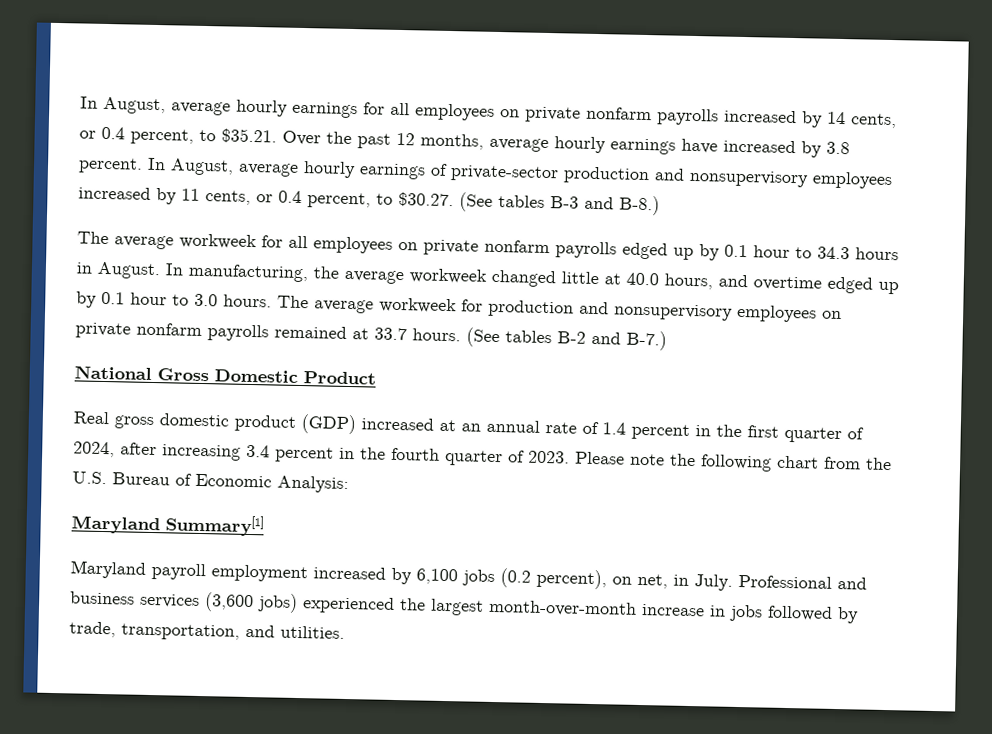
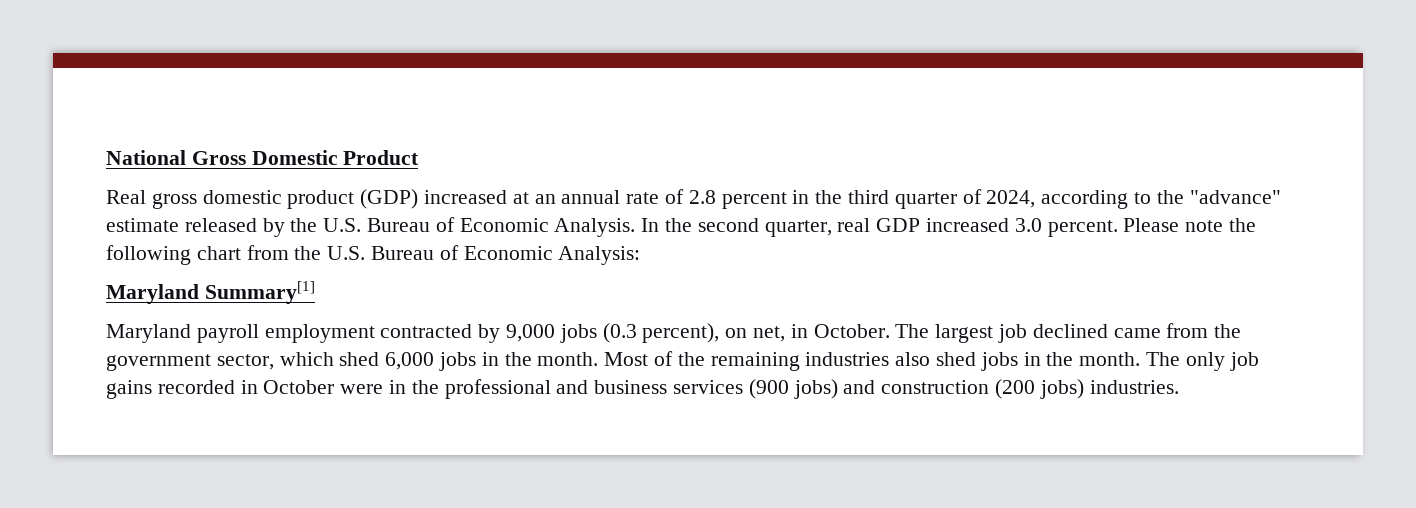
- In August, average hourly earnings for all employees on private nonfarm payrolls increased by 14 cents, or 0.4 percent, to $35.21. Over the past 12 months, average hourly earnings have increased by 3.8 percent. In August, average hourly earnings of private-sector production and nonsupervisory employees increased by 11 cents, or 0.4 percent, to $30.27. (See tables B-3 and B-8.)
- The average workweek for all employees on private nonfarm payrolls edged up by 0.1 hour to 34.3 hours in August. In manufacturing, the average workweek changed little at 40.0 hours, and overtime edged up by 0.1 hour to 3.0 hours. The average workweek for production and nonsupervisory employees on private nonfarm payrolls remained at 33.7 hours. (See tables B-2 and B-7.)
- Real gross domestic product (GDP) increased at an annual rate of 1.4 percent in the first quarter of 2024, after increasing 3.4 percent in the fourth quarter of 2023.
+ Real gross domestic product (GDP) increased at an annual rate of 2.8 percent in the third quarter of 2024, according to the "advance" estimate released by the U.S. Bureau of Economic Analysis. In the second quarter, real GDP increased 3.0 percent.
- Maryland payroll employment increased by 6,100 jobs (0.2 percent), on net, in July. Professional and business services (3,600 jobs) experienced the largest month-over-month increase in jobs followed by trade, transportation, and utilities.
+ Maryland payroll employment contracted by 9,000 jobs (0.3 percent), on net, in October. The largest job declined came from the government sector, which shed 6,000 jobs in the month. Most of the remaining industries also shed jobs in the month. The only job gains recorded in October were in the professional and business services (900 jobs) and construction (200 jobs) industries.

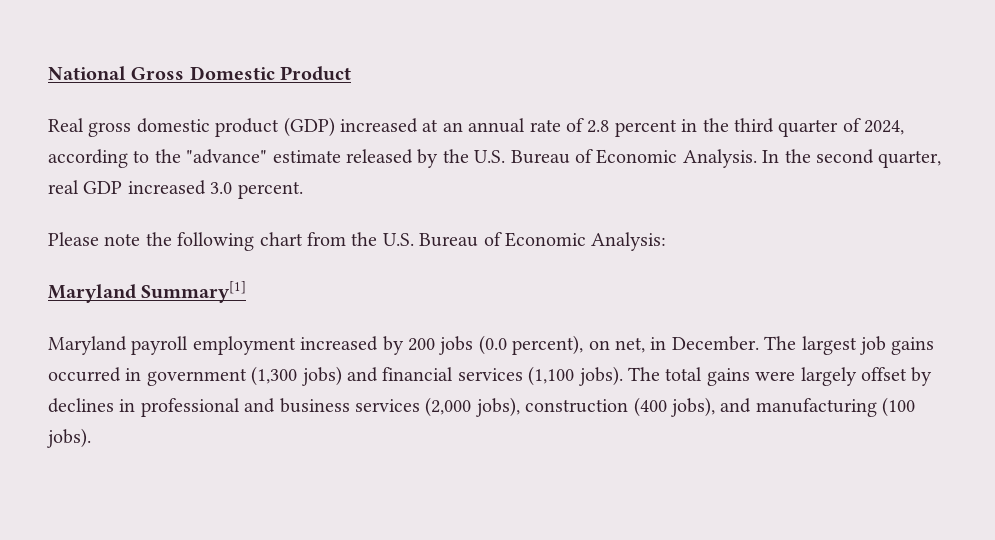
- In the second quarter, real GDP increased 3.0 percent. Please note the following chart from the U.S. Bureau of Economic Analysis:
+ In the second quarter, real GDP increased 3.0 percent.
+ Please note the following chart from the U.S. Bureau of Economic Analysis:
- Maryland payroll employment contracted by 9,000 jobs (0.3 percent), on net, in October.
+ Maryland payroll employment increased by 200 jobs (0.0 percent), on net, in December.
- The largest job declined came from the government sector, which shed 6,000 jobs in the month. Most of the remaining industries also shed jobs in the month. The only job gains recorded in October were in the professional and business services (900 jobs) and construction (200 jobs) industries.
+ The largest job gains occurred in government (1,300 jobs) and financial services (1,100 jobs). The total gains were largely offset by declines in professional and business services (2,000 jobs), construction (400 jobs), and manufacturing (100 jobs).

